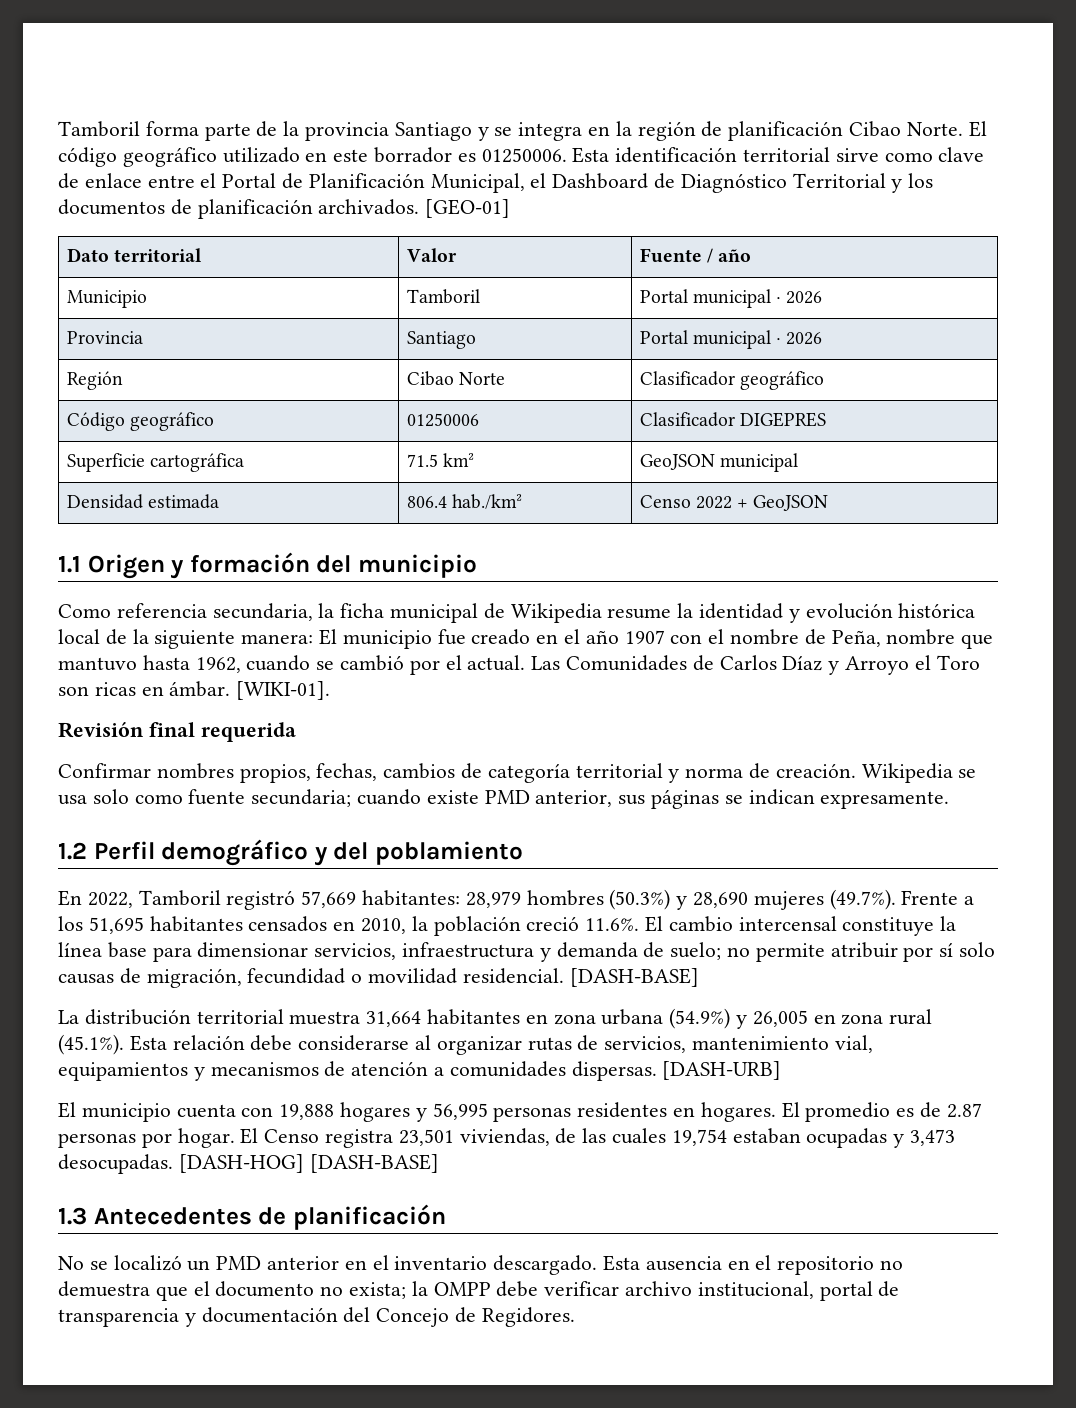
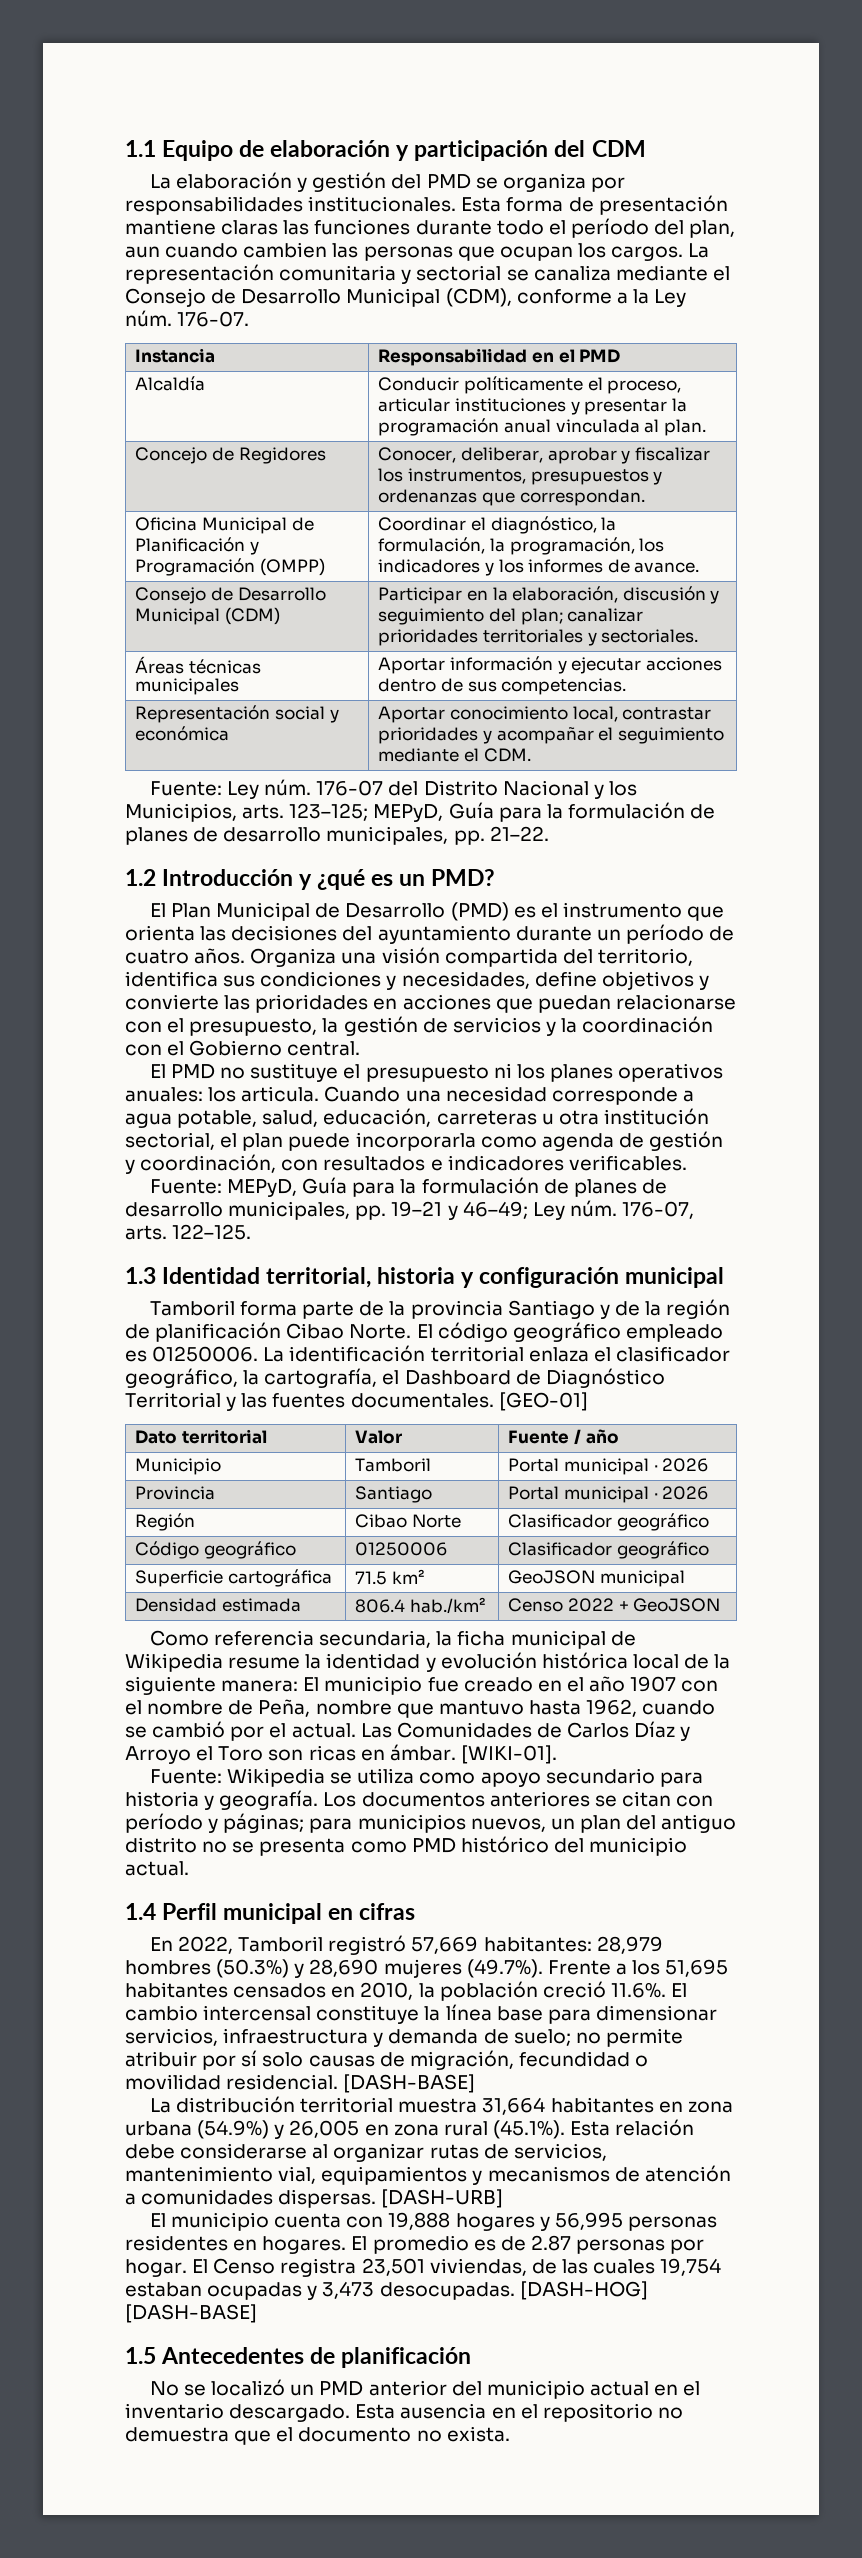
+ 1.1 Equipo de elaboración y participación del CDM
+ La elaboración y gestión del PMD se organiza por responsabilidades institucionales. Esta forma de presentación mantiene claras las funciones durante todo el período del plan, aun cuando cambien las personas que ocupan los cargos. La representación comunitaria y sectorial se canaliza mediante el Consejo de Desarrollo Municipal (CDM), conforme a la Ley núm. 176-07.
+ Instancia | Responsabilidad en el PMD
+ Alcaldía | Conducir políticamente el proceso, articular instituciones y presentar la programación anual vinculada al plan.
+ Concejo de Regidores | Conocer, deliberar, aprobar y fiscalizar los instrumentos, presupuestos y ordenanzas que correspondan.
+ Oficina Municipal de Planificación y Programación (OMPP) | Coordinar el diagnóstico, la formulación, la programación, los indicadores y los informes de avance.
+ Consejo de Desarrollo Municipal (CDM) | Participar en la elaboración, discusión y seguimiento del plan; canalizar prioridades territoriales y sectoriales.
+ Áreas técnicas municipales | Aportar información y ejecutar acciones dentro de sus competencias.
+ Representación social y económica | Aportar conocimiento local, contrastar prioridades y acompañar el seguimiento mediante el CDM.
+ Fuente: Ley núm. 176-07 del Distrito Nacional y los Municipios, arts. 123–125; MEPyD, Guía para la formulación de planes de desarrollo municipales, pp. 21–22.
+ 1.2 Introducción y ¿qué es un PMD?
+ El Plan Municipal de Desarrollo (PMD) es el instrumento que orienta las decisiones del ayuntamiento durante un período de cuatro años. Organiza una visión compartida del territorio, identifica sus condiciones y necesidades, define objetivos y convierte las prioridades en acciones que puedan relacionarse con el presupuesto, la gestión de servicios y la coordinación con el Gobierno central.
+ El PMD no sustituye el presupuesto ni los planes operativos anuales: los articula. Cuando una necesidad corresponde a agua potable, salud, educación, carreteras u otra institución sectorial, el plan puede incorporarla como agenda de gestión y coordinación, con resultados e indicadores verificables.
+ Fuente: MEPyD, Guía para la formulación de planes de desarrollo municipales, pp. 19–21 y 46–49; Ley núm. 176-07, arts. 122–125.
+ 1.3 Identidad territorial, historia y configuración municipal
- Tamboril forma parte de la provincia Santiago y se integra en la región de planificación Cibao Norte.
+ Tamboril forma parte de la provincia Santiago y de la región de planificación Cibao Norte.
- El código geográfico utilizado en este borrador es 01250006.
+ El código geográfico empleado es 01250006.
- Esta identificación territorial sirve como clave de enlace entre el Portal de Planificación Municipal, el Dashboard de Diagnóstico Territorial y los documentos de planificación archivados.
+ La identificación territorial enlaza el clasificador geográfico, la cartografía, el Dashboard de Diagnóstico Territorial y las fuentes documentales.
- Código geográfico | 01250006 | Clasificador DIGEPRES
+ Código geográfico | 01250006 | Clasificador geográfico
- 1.1 Origen y formación del municipio
- Revisión final requerida
- Confirmar nombres propios, fechas, cambios de categoría territorial y norma de creación. Wikipedia se usa solo como fuente secundaria; cuando existe PMD anterior, sus páginas se indican expresamente.
- 1.2 Perfil demográfico y del poblamiento
+ Fuente: Wikipedia se utiliza como apoyo secundario para historia y geografía. Los documentos anteriores se citan con período y páginas; para municipios nuevos, un plan del antiguo distrito no se presenta como PMD histórico del municipio actual.
+ 1.4 Perfil municipal en cifras
- 1.3 Antecedentes de planificación
+ 1.5 Antecedentes de planificación
- No se localizó un PMD anterior en el inventario descargado.
+ No se localizó un PMD anterior del municipio actual en el inventario descargado.
- Esta ausencia en el repositorio no demuestra que el documento no exista; la OMPP debe verificar archivo institucional, portal de transparencia y documentación del Concejo de Regidores.
+ Esta ausencia en el repositorio no demuestra que el documento no exista.

